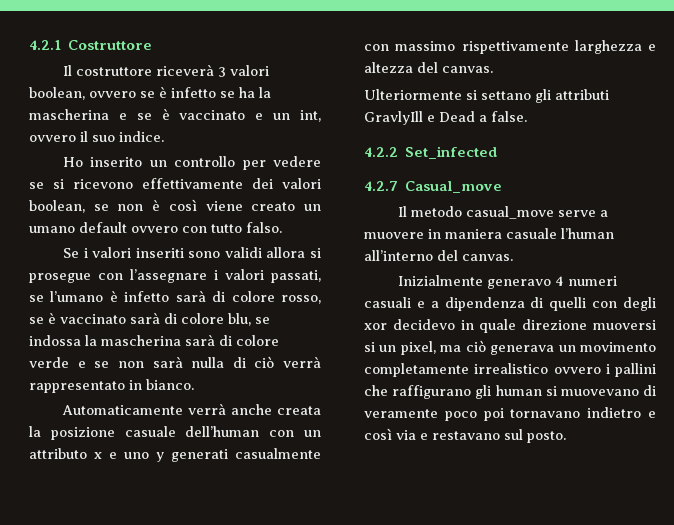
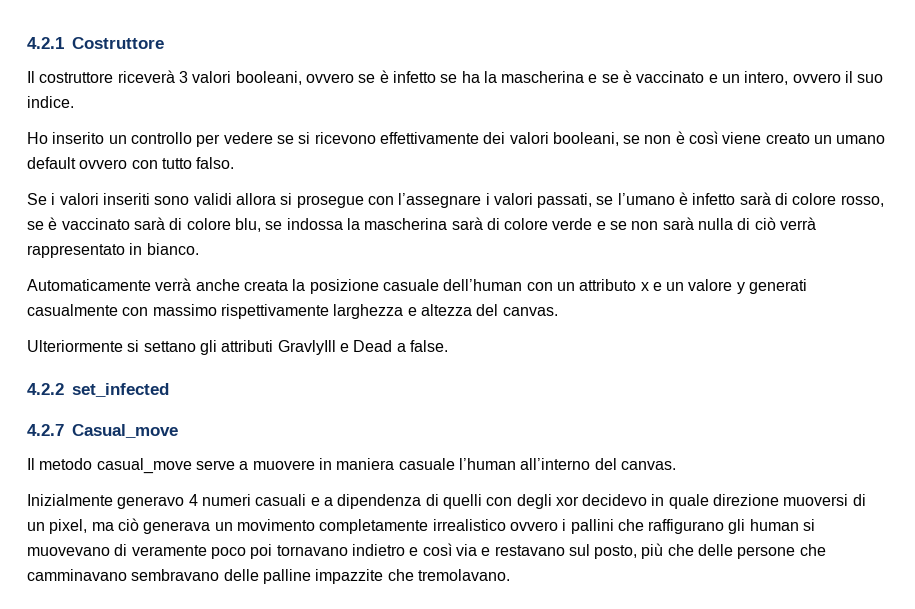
- Il costruttore riceverà 3 valori boolean, ovvero se è infetto se ha la mascherina e se è vaccinato e un int, ovvero il suo indice.
+ Il costruttore riceverà 3 valori booleani, ovvero se è infetto se ha la mascherina e se è vaccinato e un intero, ovvero il suo indice.
- Ho inserito un controllo per vedere se si ricevono effettivamente dei valori boolean, se non è così viene creato un umano default ovvero con tutto falso.
+ Ho inserito un controllo per vedere se si ricevono effettivamente dei valori booleani, se non è così viene creato un umano default ovvero con tutto falso.
- Automaticamente verrà anche creata la posizione casuale dell’human con un attributo x e uno y generati casualmente con massimo rispettivamente larghezza e altezza del canvas.
+ Automaticamente verrà anche creata la posizione casuale dell’human con un attributo x e un valore y generati casualmente con massimo rispettivamente larghezza e altezza del canvas.
- 4.2.2 Set_infected
+ 4.2.2 set_infected
- Inizialmente generavo 4 numeri casuali e a dipendenza di quelli con degli xor decidevo in quale direzione muoversi si un pixel, ma ciò generava un movimento completamente irrealistico ovvero i pallini che raffigurano gli human si muovevano di veramente poco poi tornavano indietro e così via e restavano sul posto.
+ Inizialmente generavo 4 numeri casuali e a dipendenza di quelli con degli xor decidevo in quale direzione muoversi di un pixel, ma ciò generava un movimento completamente irrealistico ovvero i pallini che raffigurano gli human si muovevano di veramente poco poi tornavano indietro e così via e restavano sul posto, più che delle persone che camminavano sembravano delle palline impazzite che tremolavano.

